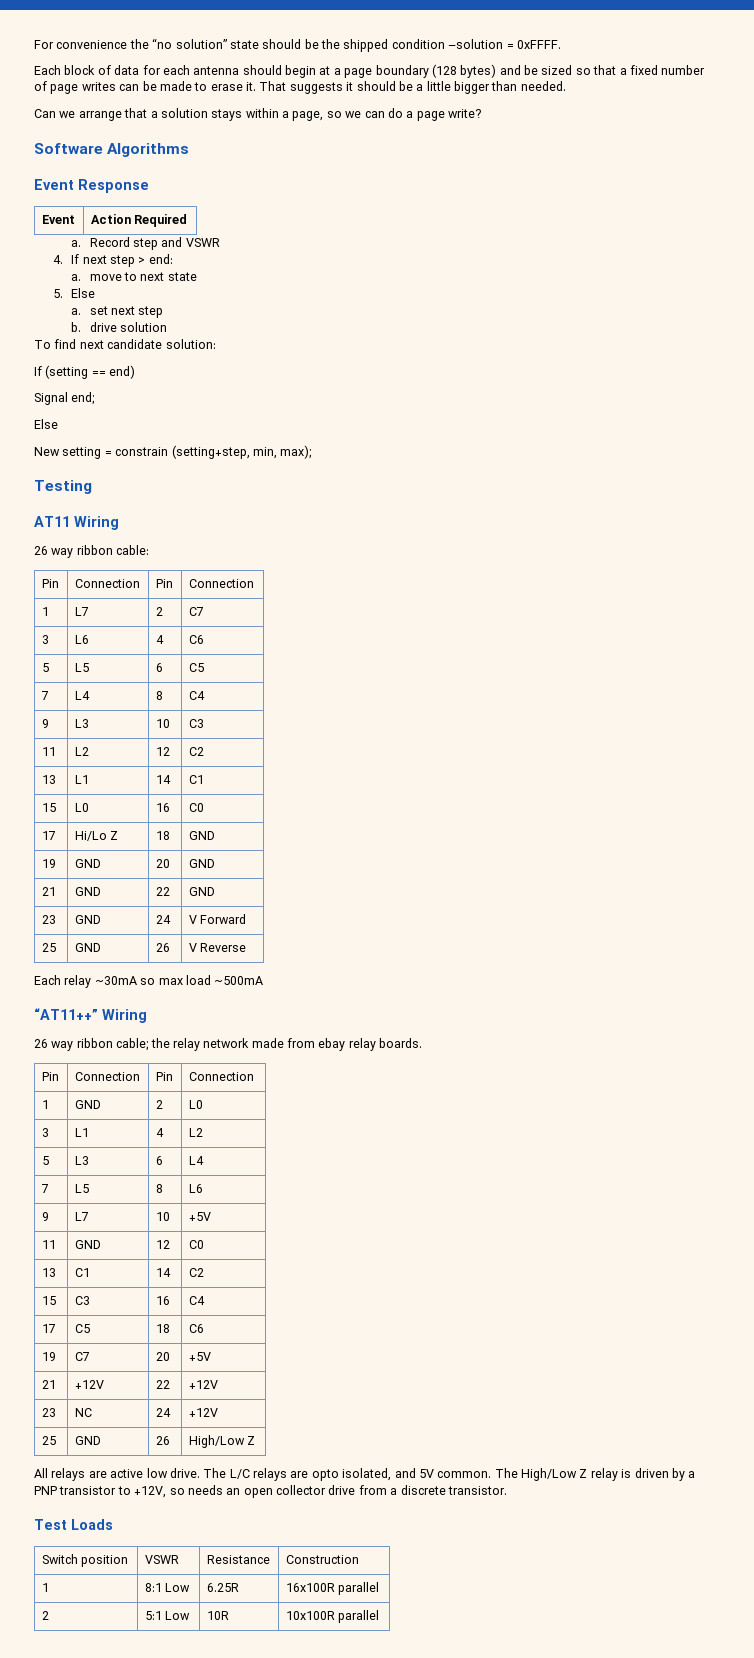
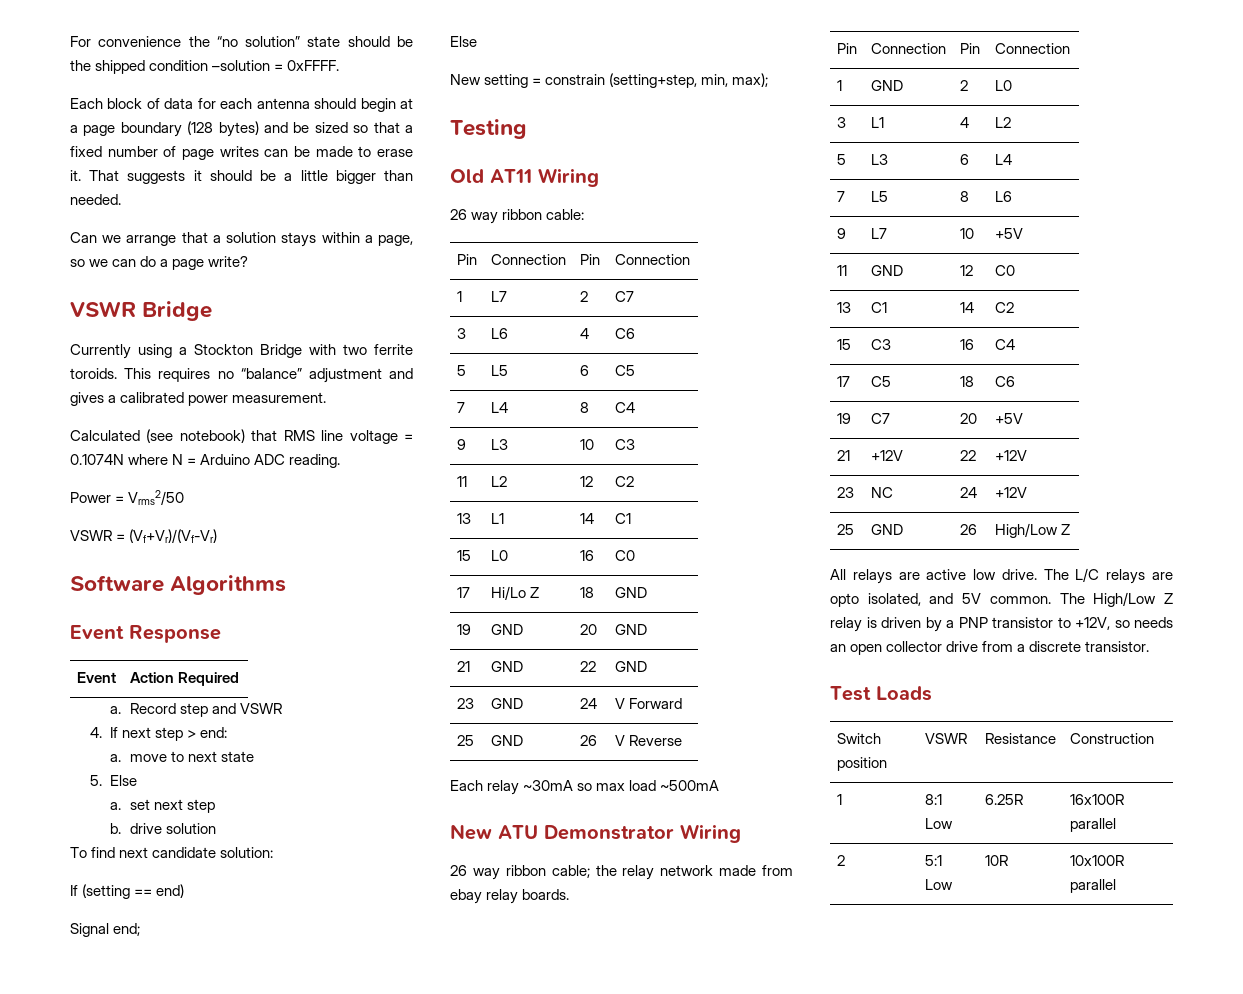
+ VSWR Bridge
+ Currently using a Stockton Bridge with two ferrite toroids. This requires no “balance” adjustment and gives a calibrated power measurement.
+ Calculated (see notebook) that RMS line voltage = 0.1074N where N = Arduino ADC reading.
+ Power = Vrms2/50
+ VSWR = (Vf+Vr)/(Vf-Vr)
- AT11 Wiring
+ Old AT11 Wiring
- “AT11++” Wiring
+ New ATU Demonstrator Wiring

